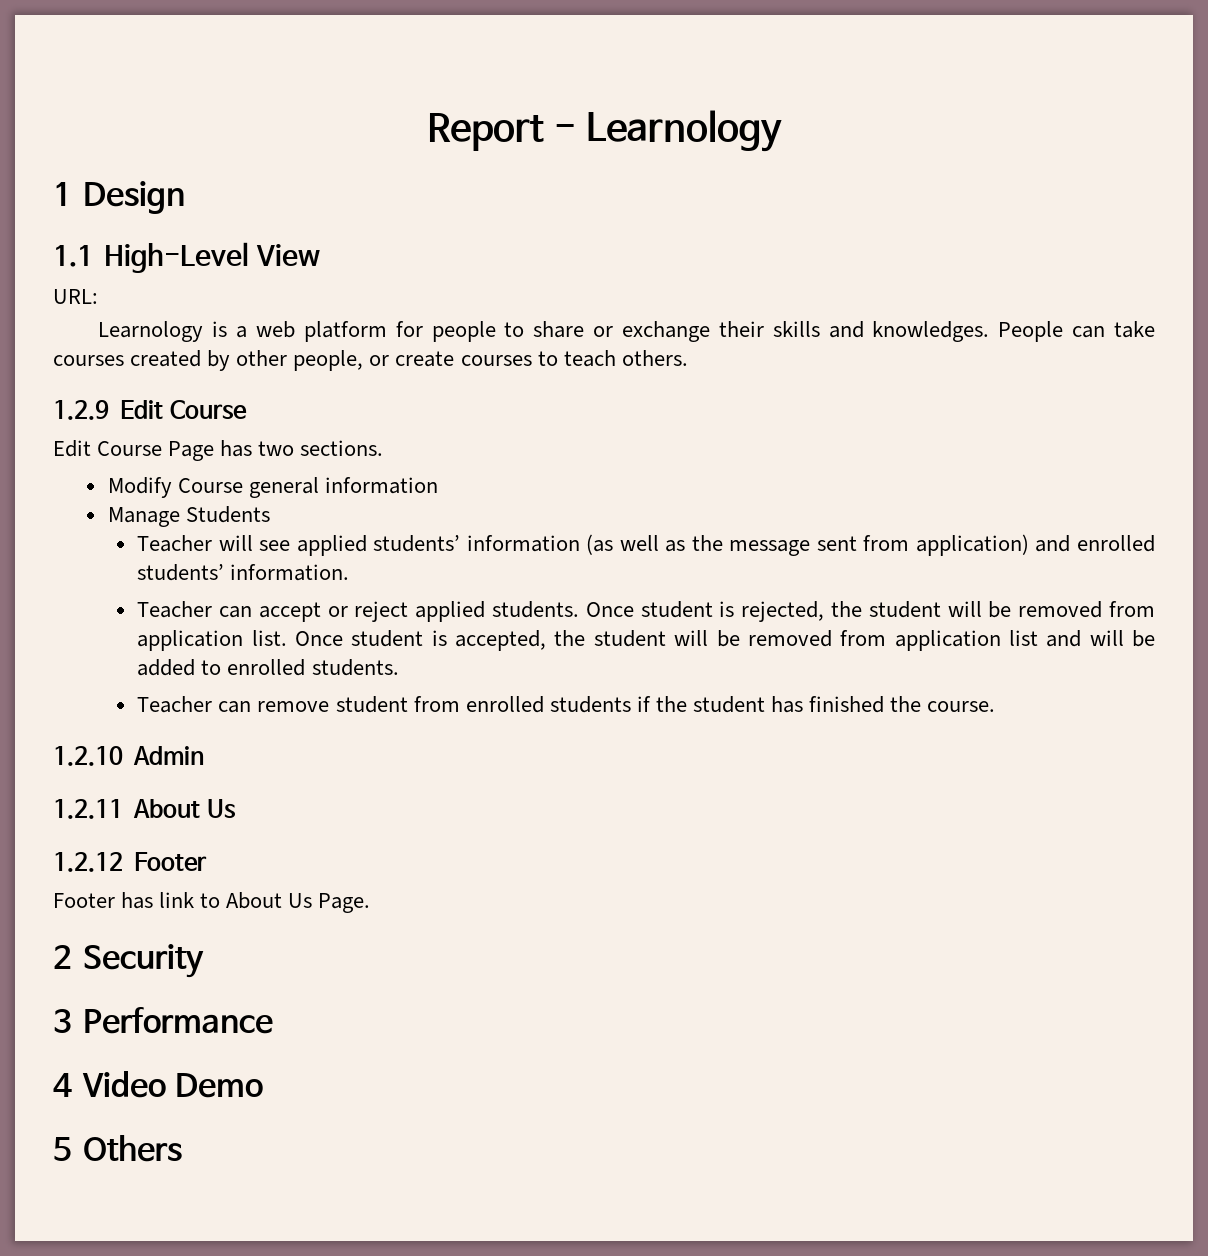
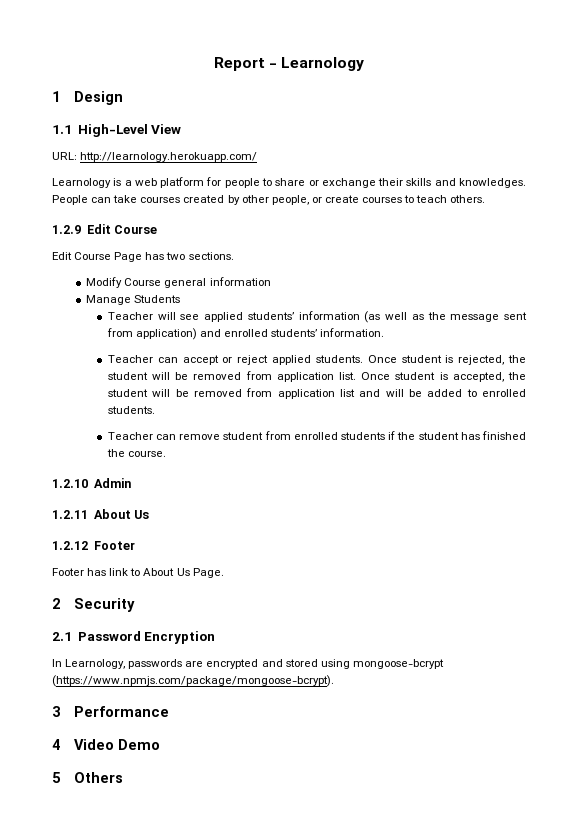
- URL:
+ URL: http://learnology.herokuapp.com/
+ 2.1 Password Encryption
+ In Learnology, passwords are encrypted and stored using mongoose-bcrypt (https://www.npmjs.com/package/mongoose-bcrypt).

